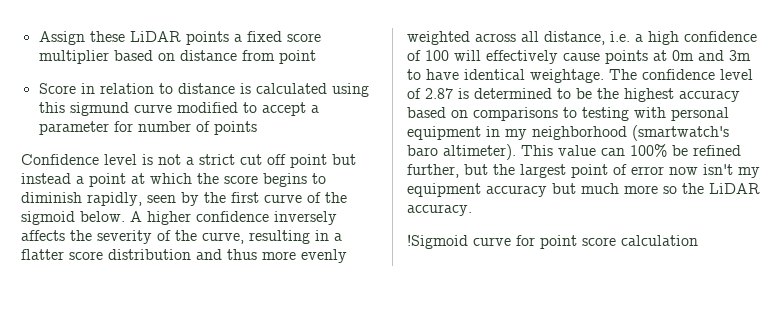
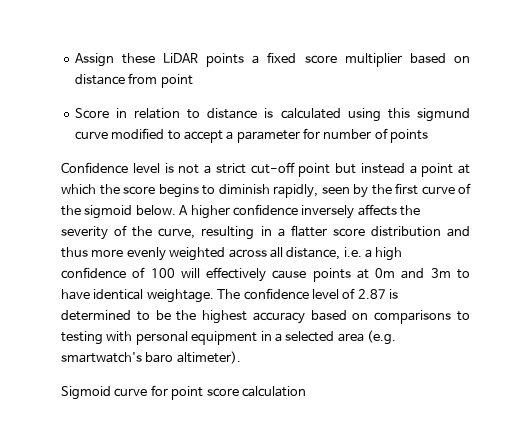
- Confidence level is not a strict cut off point but instead a point at which the score begins to diminish rapidly, seen by the first curve of the sigmoid below.
+ Confidence level is not a strict cut-off point but instead a point at which the score begins to diminish rapidly, seen by the first curve of the sigmoid below.
- The confidence level of 2.87 is determined to be the highest accuracy based on comparisons to testing with personal equipment in my neighborhood (smartwatch's baro altimeter). This value can 100% be refined further, but the largest point of error now isn't my equipment accuracy but much more so the LiDAR accuracy.
- !Sigmoid curve for point score calculation
+ The confidence level of 2.87 is determined to be the highest accuracy based on comparisons to testing with personal equipment in a selected area (e.g. smartwatch's baro altimeter).
+ Sigmoid curve for point score calculation

